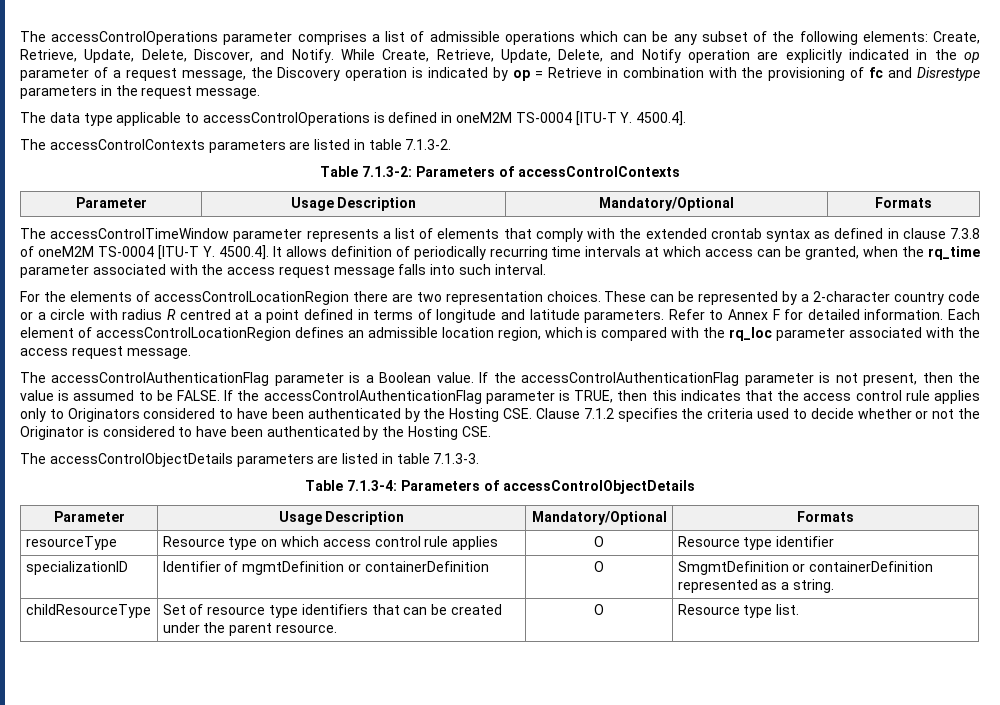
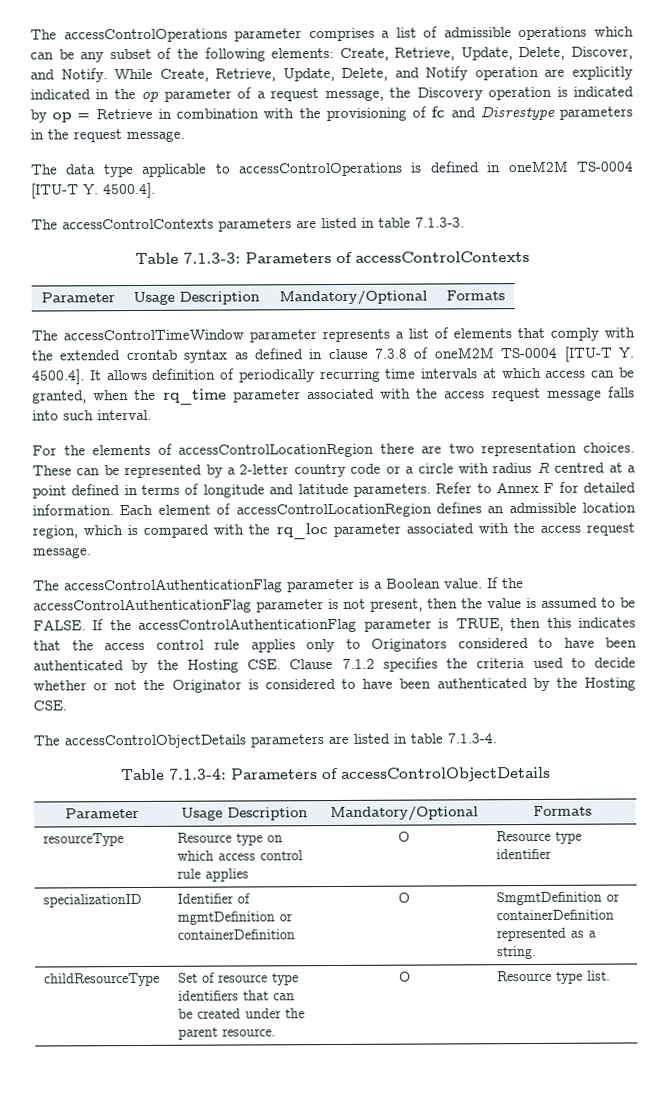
- The accessControlContexts parameters are listed in table 7.1.3-2.
- Table 7.1.3-2: Parameters of accessControlContexts
+ The accessControlContexts parameters are listed in table 7.1.3-3.
+ Table 7.1.3-3: Parameters of accessControlContexts
- These can be represented by a 2-character country code or a circle with radius R centred at a point defined in terms of longitude and latitude parameters.
+ These can be represented by a 2-letter country code or a circle with radius R centred at a point defined in terms of longitude and latitude parameters.
- The accessControlObjectDetails parameters are listed in table 7.1.3-3.
+ The accessControlObjectDetails parameters are listed in table 7.1.3-4.

